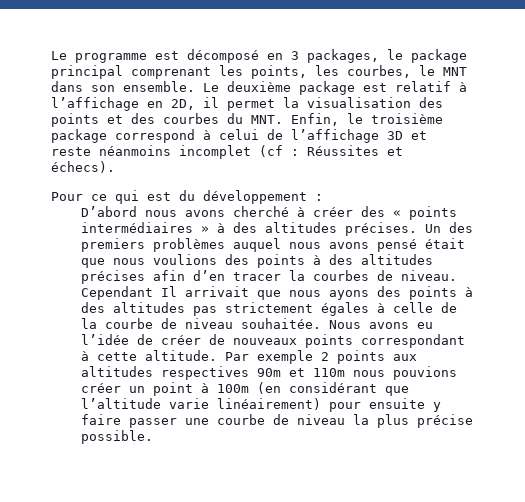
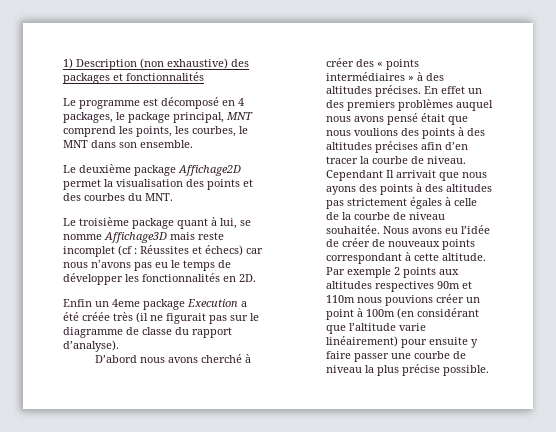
+ 1) Description (non exhaustive) des packages et fonctionnalités
- Le programme est décomposé en 3 packages, le package principal comprenant les points, les courbes, le MNT dans son ensemble. Le deuxième package est relatif à l’affichage en 2D, il permet la visualisation des points et des courbes du MNT. Enfin, le troisième package correspond à celui de l’affichage 3D et reste néanmoins incomplet (cf : Réussites et échecs).
- Pour ce qui est du développement :
+ Le programme est décomposé en 4 packages, le package principal, MNT comprend les points, les courbes, le MNT dans son ensemble.
+ Le deuxième package Affichage2D permet la visualisation des points et des courbes du MNT.
+ Le troisième package quant à lui, se nomme Affichage3D mais reste incomplet (cf : Réussites et échecs) car nous n’avons pas eu le temps de développer les fonctionnalités en 2D.
+ Enfin un 4eme package Execution a été créée très (il ne figurait pas sur le diagramme de classe du rapport d’analyse).
- Un des premiers problèmes auquel nous avons pensé était que nous voulions des points à des altitudes précises afin d’en tracer la courbes de niveau.
+ En effet un des premiers problèmes auquel nous avons pensé était que nous voulions des points à des altitudes précises afin d’en tracer la courbe de niveau.

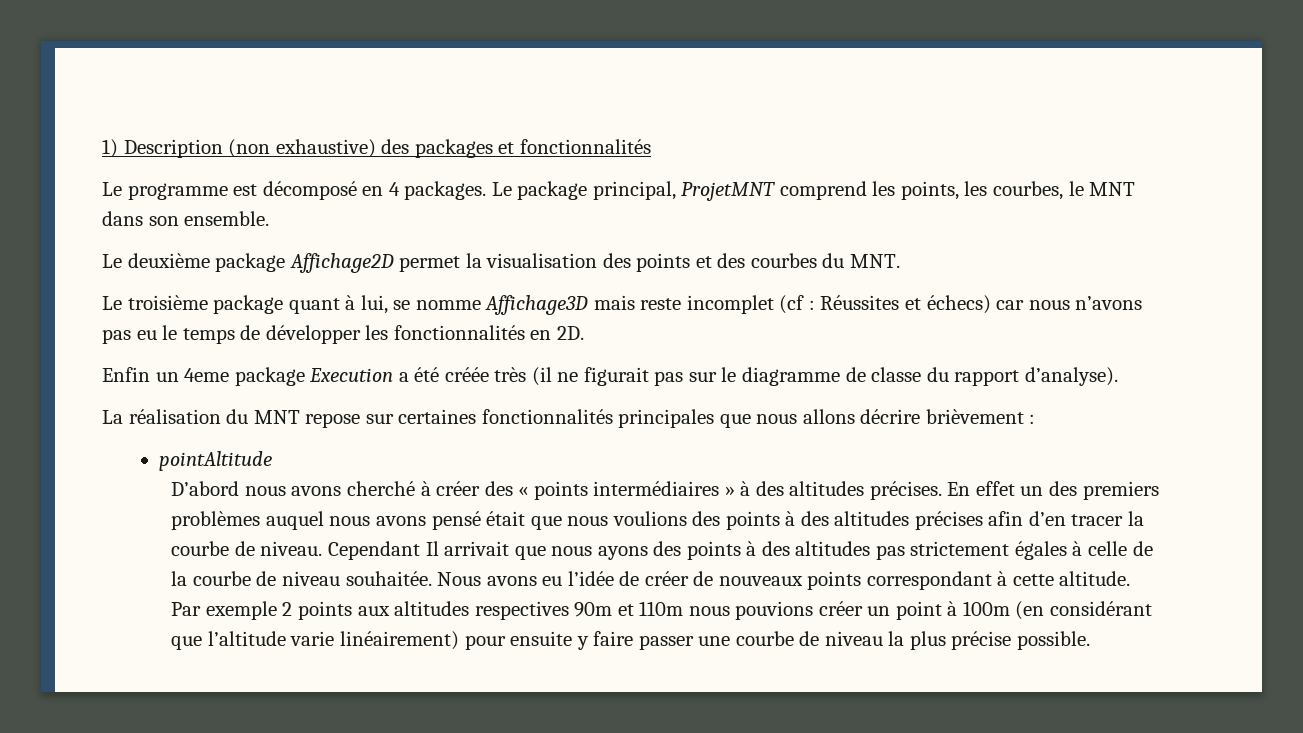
- Le programme est décomposé en 4 packages, le package principal, MNT comprend les points, les courbes, le MNT dans son ensemble.
+ Le programme est décomposé en 4 packages. Le package principal, ProjetMNT comprend les points, les courbes, le MNT dans son ensemble.
+ La réalisation du MNT repose sur certaines fonctionnalités principales que nous allons décrire brièvement :
+ pointAltitude

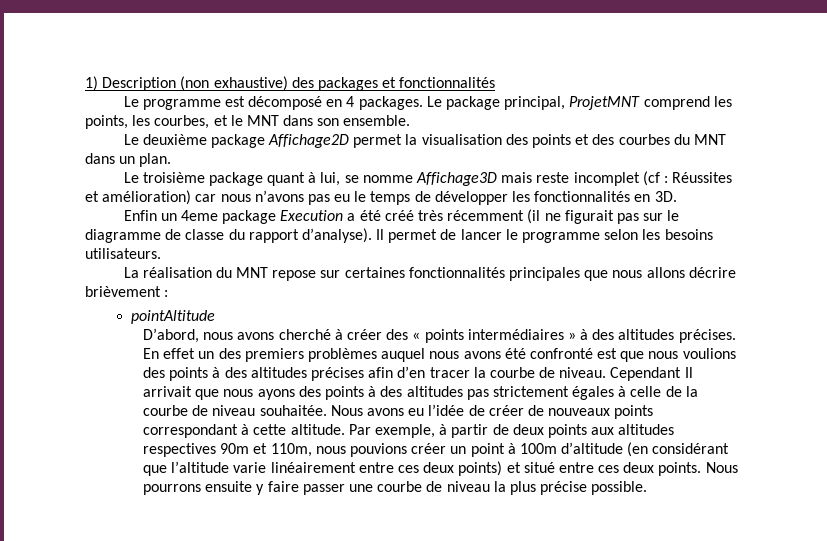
- Le package principal, ProjetMNT comprend les points, les courbes, le MNT dans son ensemble.
+ Le package principal, ProjetMNT comprend les points, les courbes, et le MNT dans son ensemble.
- Le deuxième package Affichage2D permet la visualisation des points et des courbes du MNT.
+ Le deuxième package Affichage2D permet la visualisation des points et des courbes du MNT dans un plan.
- Le troisième package quant à lui, se nomme Affichage3D mais reste incomplet (cf : Réussites et échecs) car nous n’avons pas eu le temps de développer les fonctionnalités en 2D.
+ Le troisième package quant à lui, se nomme Affichage3D mais reste incomplet (cf : Réussites et amélioration) car nous n’avons pas eu le temps de développer les fonctionnalités en 3D.
- Enfin un 4eme package Execution a été créée très (il ne figurait pas sur le diagramme de classe du rapport d’analyse).
+ Enfin un 4eme package Execution a été créé très récemment (il ne figurait pas sur le diagramme de classe du rapport d’analyse). Il permet de lancer le programme selon les besoins utilisateurs.
- D’abord nous avons cherché à créer des « points intermédiaires » à des altitudes précises.
+ D’abord, nous avons cherché à créer des « points intermédiaires » à des altitudes précises.
- En effet un des premiers problèmes auquel nous avons pensé était que nous voulions des points à des altitudes précises afin d’en tracer la courbe de niveau.
+ En effet un des premiers problèmes auquel nous avons été confronté est que nous voulions des points à des altitudes précises afin d’en tracer la courbe de niveau.
- Par exemple 2 points aux altitudes respectives 90m et 110m nous pouvions créer un point à 100m (en considérant que l’altitude varie linéairement) pour ensuite y faire passer une courbe de niveau la plus précise possible.
+ Par exemple, à partir de deux points aux altitudes respectives 90m et 110m, nous pouvions créer un point à 100m d’altitude (en considérant que l’altitude varie linéairement entre ces deux points) et situé entre ces deux points. Nous pourrons ensuite y faire passer une courbe de niveau la plus précise possible.

